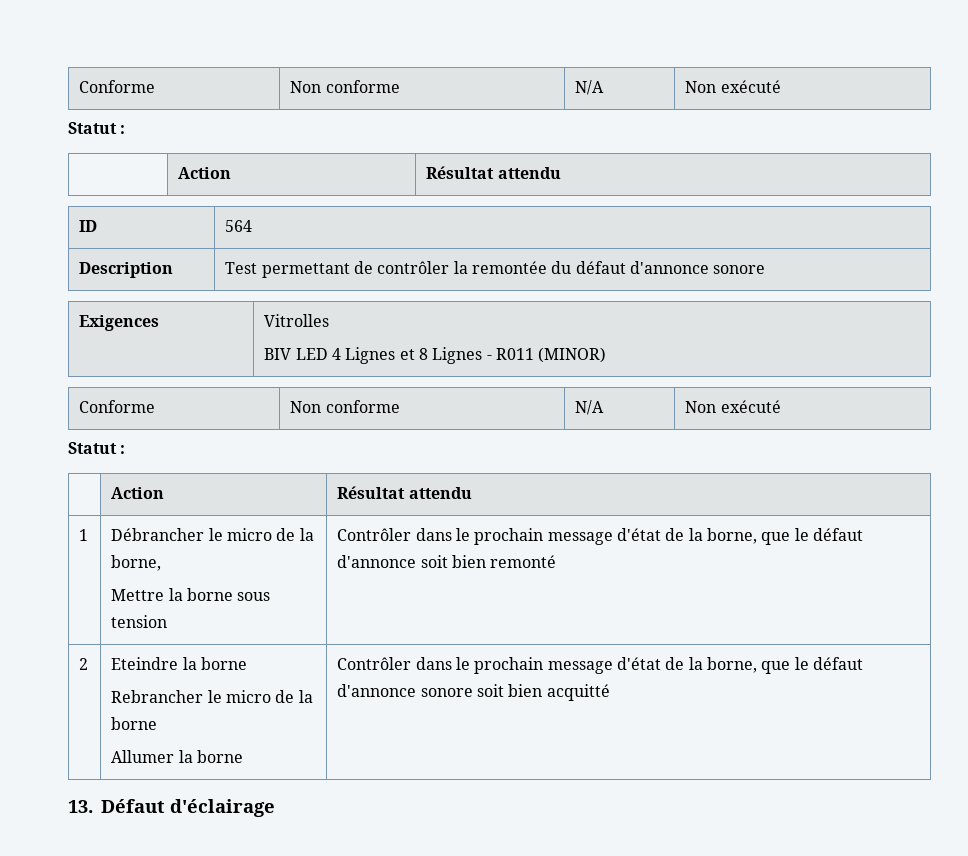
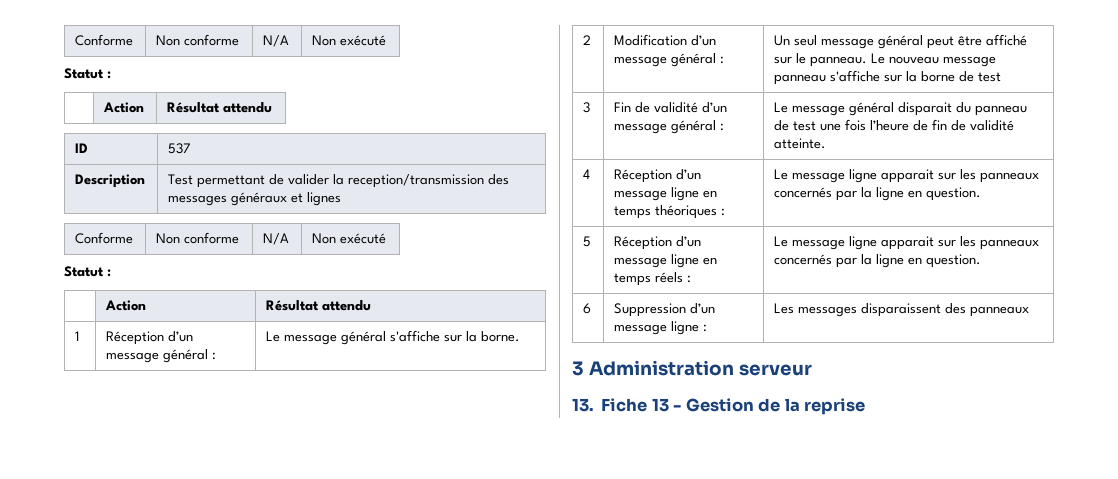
- ID | 564
+ ID | 537
- Description | Test permettant de contrôler la remontée du défaut d'annonce sonore
- Exigences | Vitrolles
- BIV LED 4 Lignes et 8 Lignes - R011 (MINOR)
+ Description | Test permettant de valider la reception/transmission des messages généraux et lignes
- 1 | Débrancher le micro de la borne,
- Mettre la borne sous tension | Contrôler dans le prochain message d'état de la borne, que le défaut d'annonce soit bien remonté
- 2 | Eteindre la borne
- Rebrancher le micro de la borne
- Allumer la borne | Contrôler dans le prochain message d'état de la borne, que le défaut d'annonce sonore soit bien acquitté
- 13. Défaut d'éclairage
+ 1 | Réception d’un message général : | Le message général s'affiche sur la borne.
+ 2 | Modification d’un message général : | Un seul message général peut être affiché sur le panneau. Le nouveau message panneau s'affiche sur la borne de test
+ 3 | Fin de validité d’un message général : | Le message général disparait du panneau de test une fois l’heure de fin de validité atteinte.
+ 4 | Réception d’un message ligne en temps théoriques : | Le message ligne apparait sur les panneaux concernés par la ligne en question.
+ 5 | Réception d’un message ligne en temps réels : | Le message ligne apparait sur les panneaux concernés par la ligne en question.
+ 6 | Suppression d’un message ligne : | Les messages disparaissent des panneaux
+ 3 Administration serveur
+ 13. Fiche 13 - Gestion de la reprise

